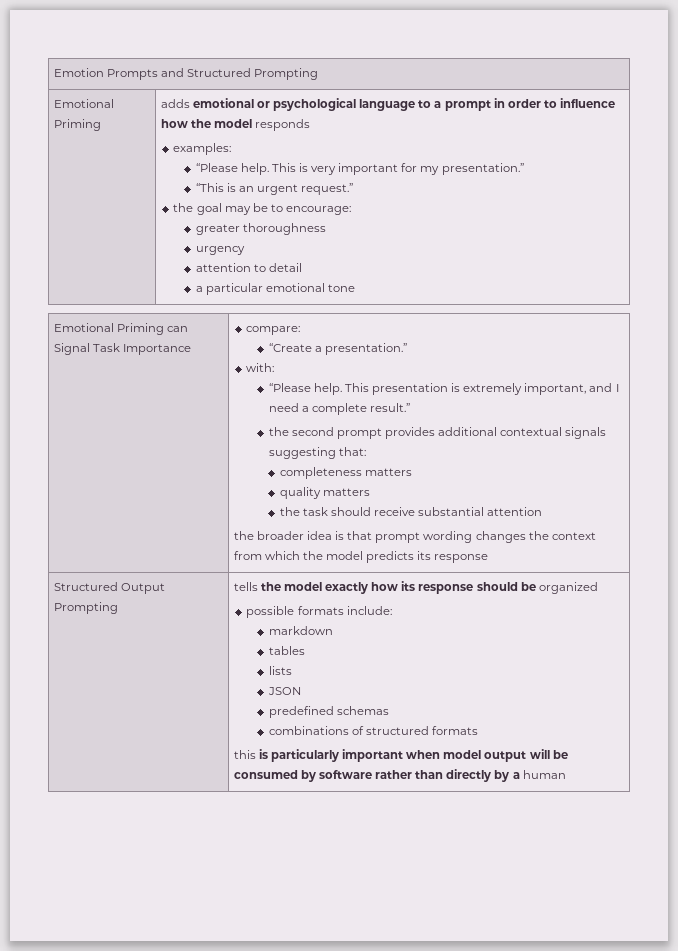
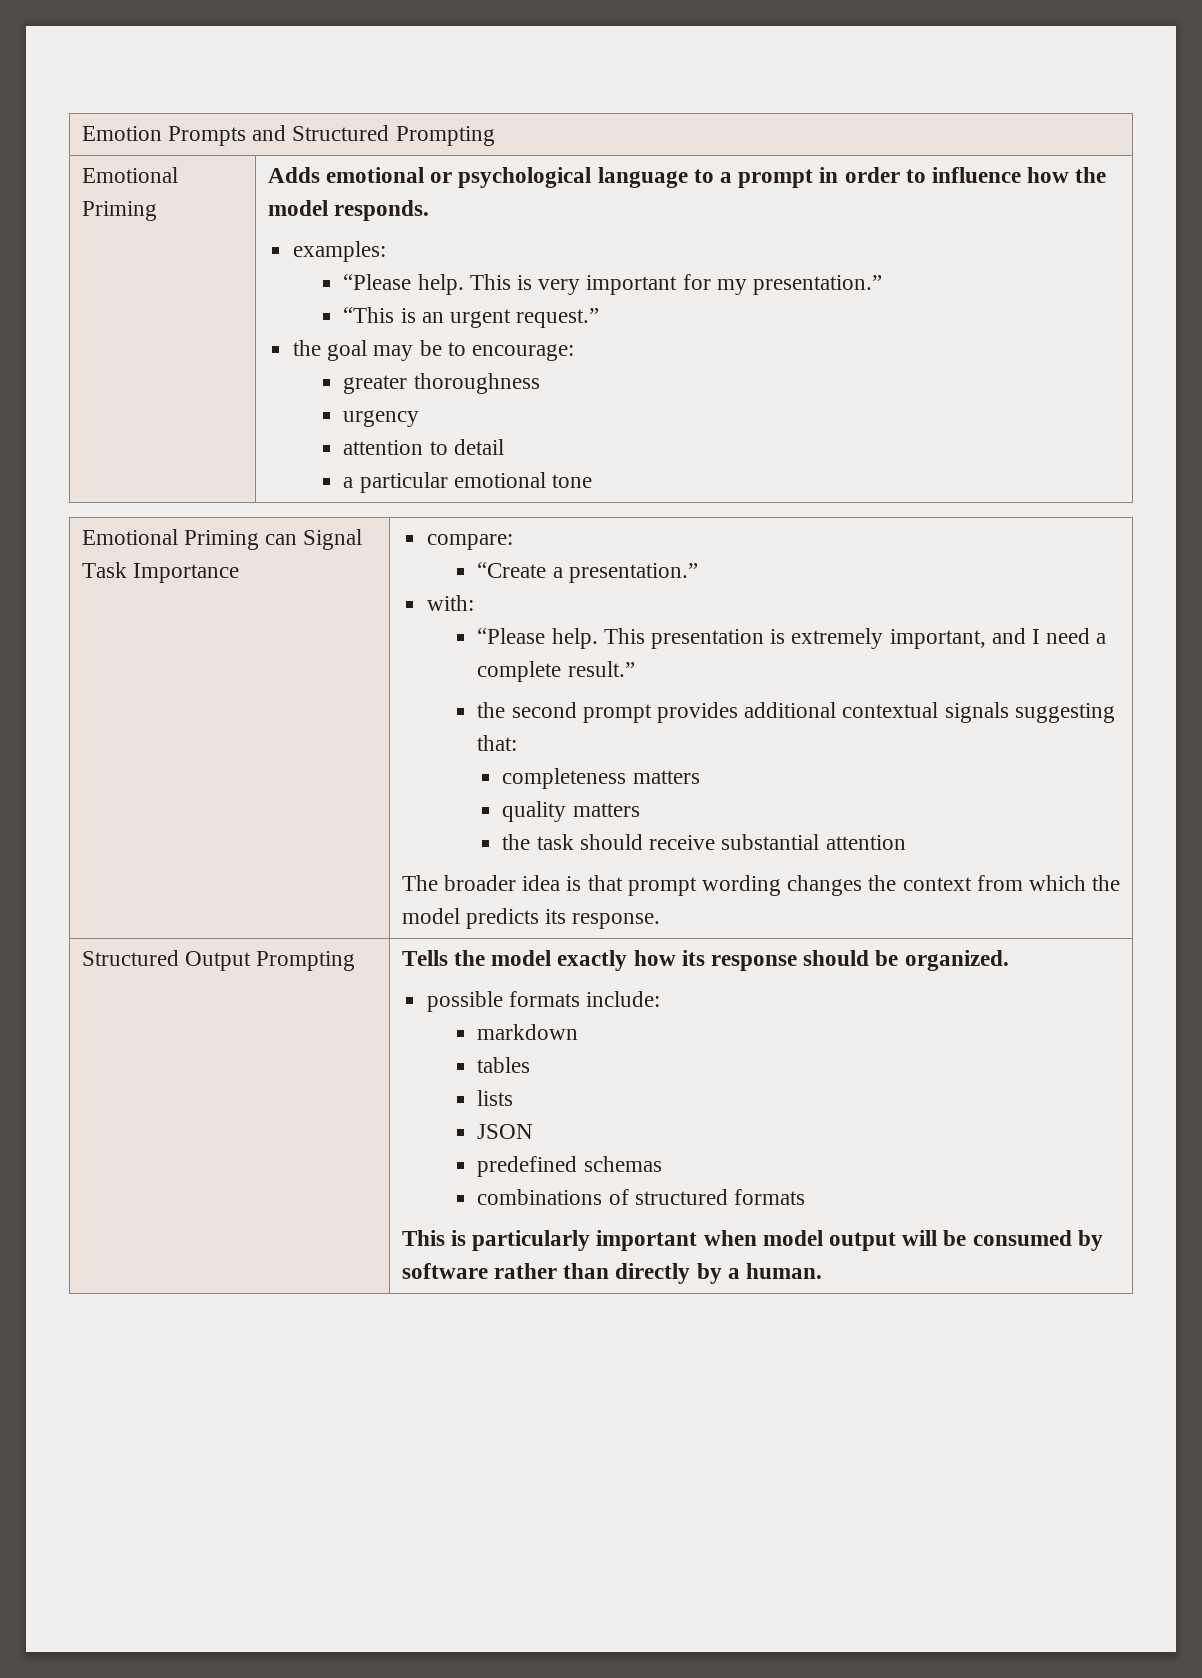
- adds emotional or psychological language to a prompt in order to influence how the model responds
+ Adds emotional or psychological language to a prompt in order to influence how the model responds.
- the broader idea is that prompt wording changes the context from which the model predicts its response
+ The broader idea is that prompt wording changes the context from which the model predicts its response.
- tells the model exactly how its response should be organized
+ Tells the model exactly how its response should be organized.
- this is particularly important when model output will be consumed by software rather than directly by a human
+ This is particularly important when model output will be consumed by software rather than directly by a human.

